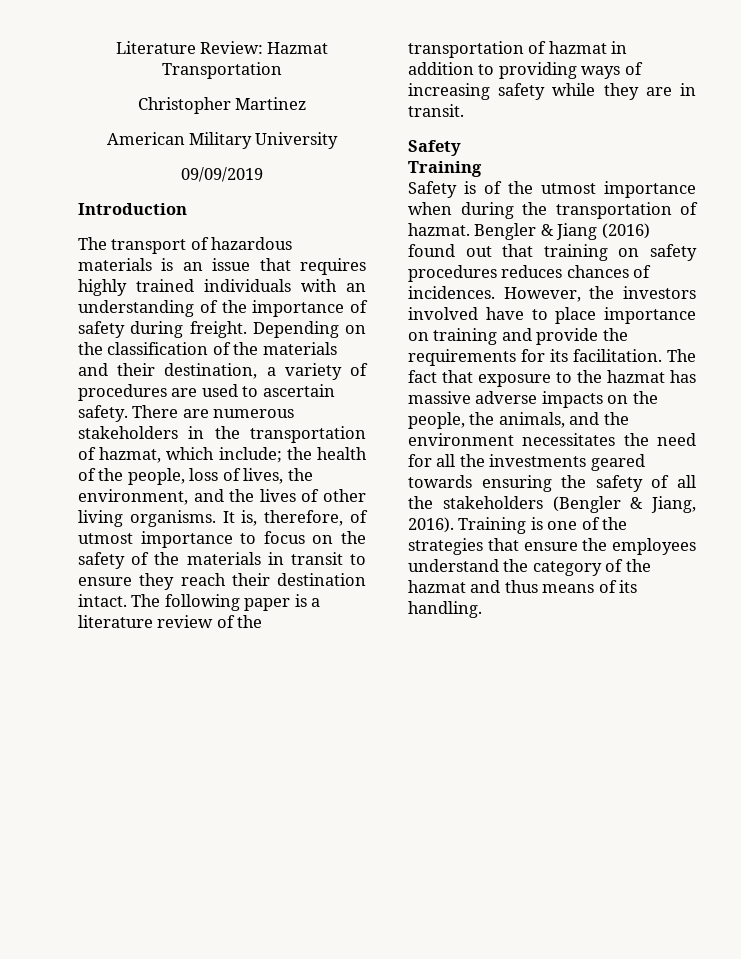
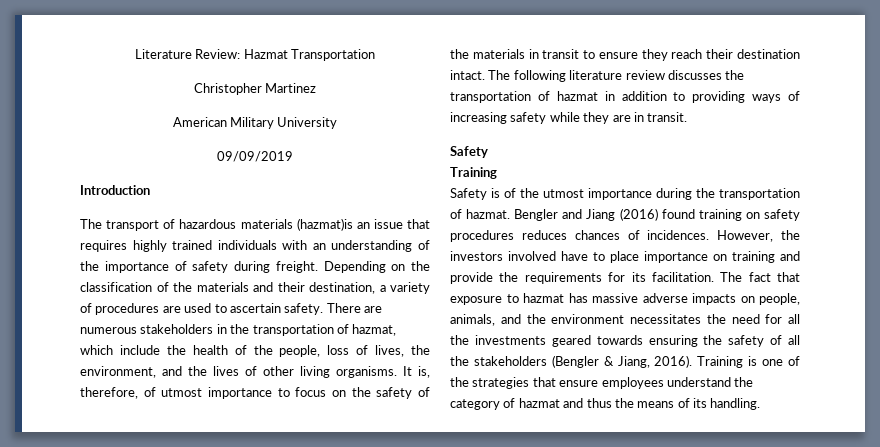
- The transport of hazardous materials is an issue that requires highly trained individuals with an understanding of the importance of safety during freight.
+ The transport of hazardous materials (hazmat)is an issue that requires highly trained individuals with an understanding of the importance of safety during freight.
- There are numerous stakeholders in the transportation of hazmat, which include; the health of the people, loss of lives, the environment, and the lives of other living organisms.
+ There are numerous stakeholders in the transportation of hazmat, which include the health of the people, loss of lives, the environment, and the lives of other living organisms.
- The following paper is a literature review of the transportation of hazmat in addition to providing ways of increasing safety while they are in transit.
+ The following literature review discusses the transportation of hazmat in addition to providing ways of increasing safety while they are in transit.
- Safety is of the utmost importance when during the transportation of hazmat.
+ Safety is of the utmost importance during the transportation of hazmat.
- Bengler & Jiang (2016) found out that training on safety procedures reduces chances of incidences.
+ Bengler and Jiang (2016) found training on safety procedures reduces chances of incidences.
- The fact that exposure to the hazmat has massive adverse impacts on the people, the animals, and the environment necessitates the need for all the investments geared towards ensuring the safety of all the stakeholders (Bengler & Jiang, 2016).
+ The fact that exposure to hazmat has massive adverse impacts on people, animals, and the environment necessitates the need for all the investments geared towards ensuring the safety of all the stakeholders (Bengler & Jiang, 2016).
- Training is one of the strategies that ensure the employees understand the category of the hazmat and thus means of its handling.
+ Training is one of the strategies that ensure employees understand the category of hazmat and thus the means of its handling.

